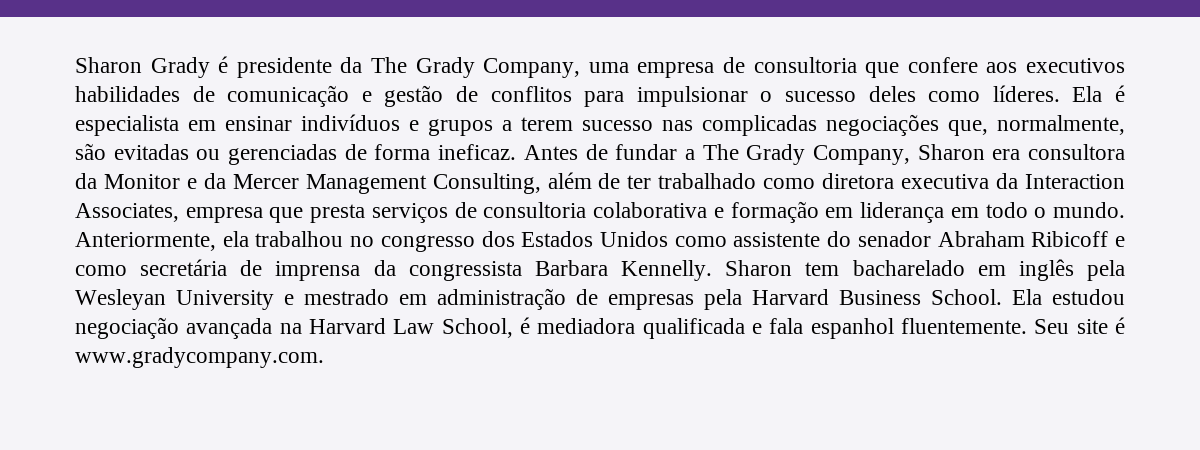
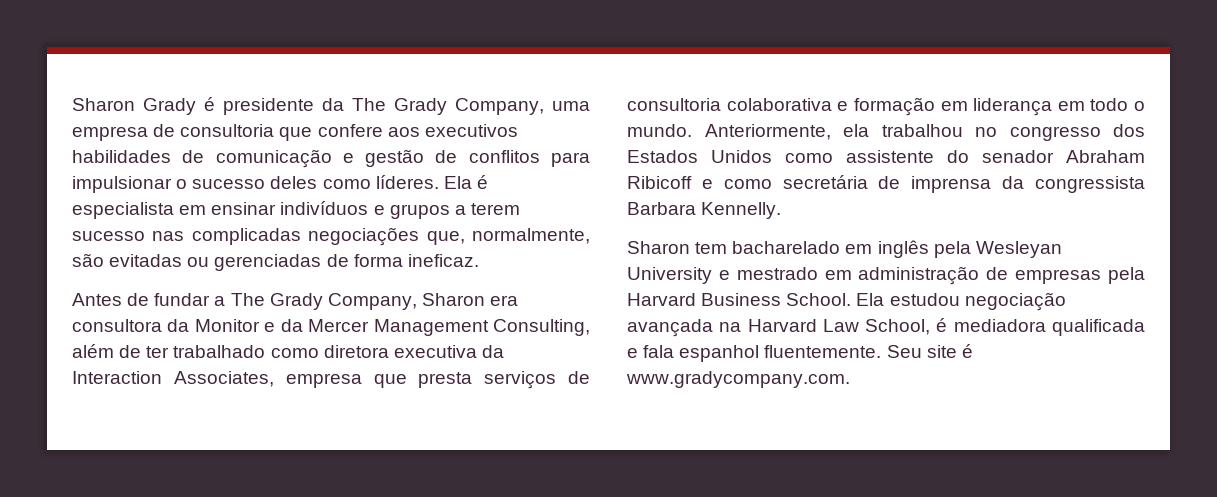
- Ela é especialista em ensinar indivíduos e grupos a terem sucesso nas complicadas negociações que, normalmente, são evitadas ou gerenciadas de forma ineficaz. Antes de fundar a The Grady Company, Sharon era consultora da Monitor e da Mercer Management Consulting, além de ter trabalhado como diretora executiva da Interaction Associates, empresa que presta serviços de consultoria colaborativa e formação em liderança em todo o mundo.
+ Ela é especialista em ensinar indivíduos e grupos a terem sucesso nas complicadas negociações que, normalmente, são evitadas ou gerenciadas de forma ineficaz.
+ Antes de fundar a The Grady Company, Sharon era consultora da Monitor e da Mercer Management Consulting, além de ter trabalhado como diretora executiva da Interaction Associates, empresa que presta serviços de consultoria colaborativa e formação em liderança em todo o mundo.
- Anteriormente, ela trabalhou no congresso dos Estados Unidos como assistente do senador Abraham Ribicoff e como secretária de imprensa da congressista Barbara Kennelly. Sharon tem bacharelado em inglês pela Wesleyan University e mestrado em administração de empresas pela Harvard Business School.
+ Anteriormente, ela trabalhou no congresso dos Estados Unidos como assistente do senador Abraham Ribicoff e como secretária de imprensa da congressista Barbara Kennelly.
+ Sharon tem bacharelado em inglês pela Wesleyan University e mestrado em administração de empresas pela Harvard Business School.

